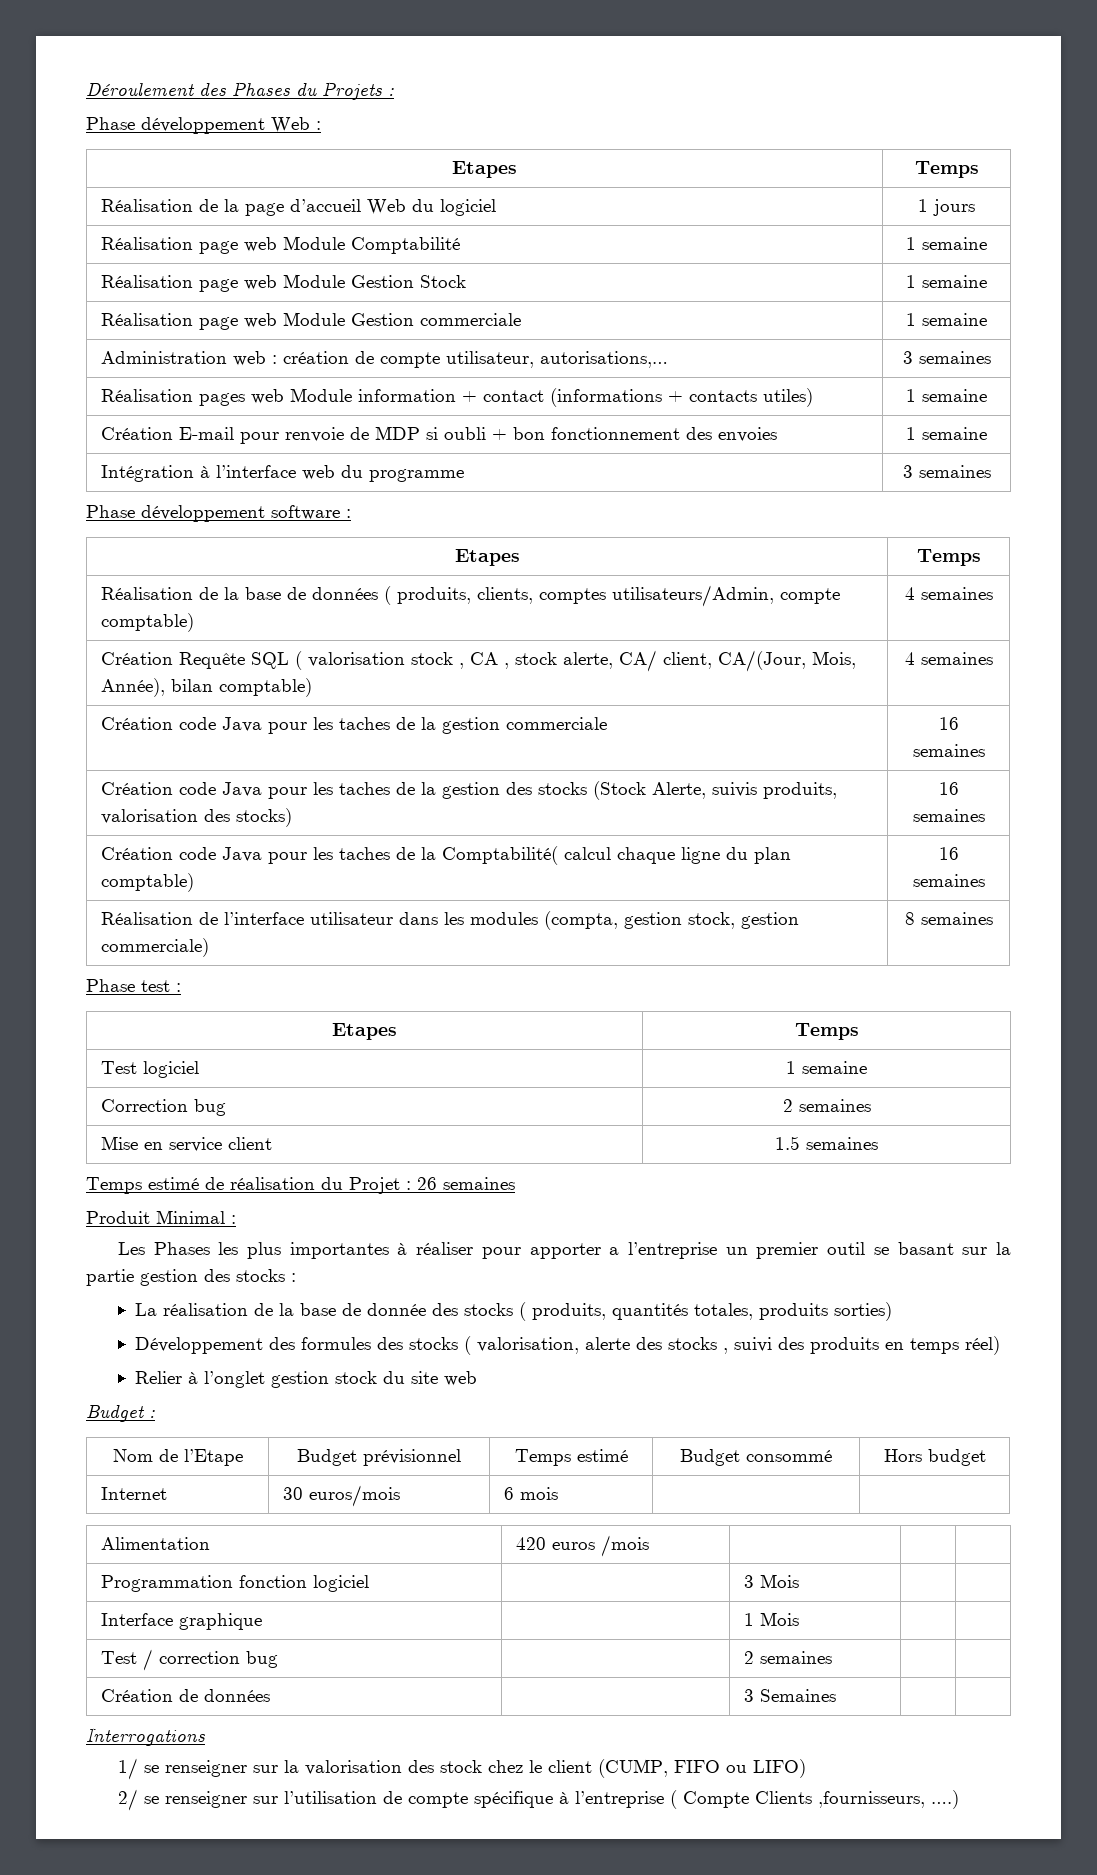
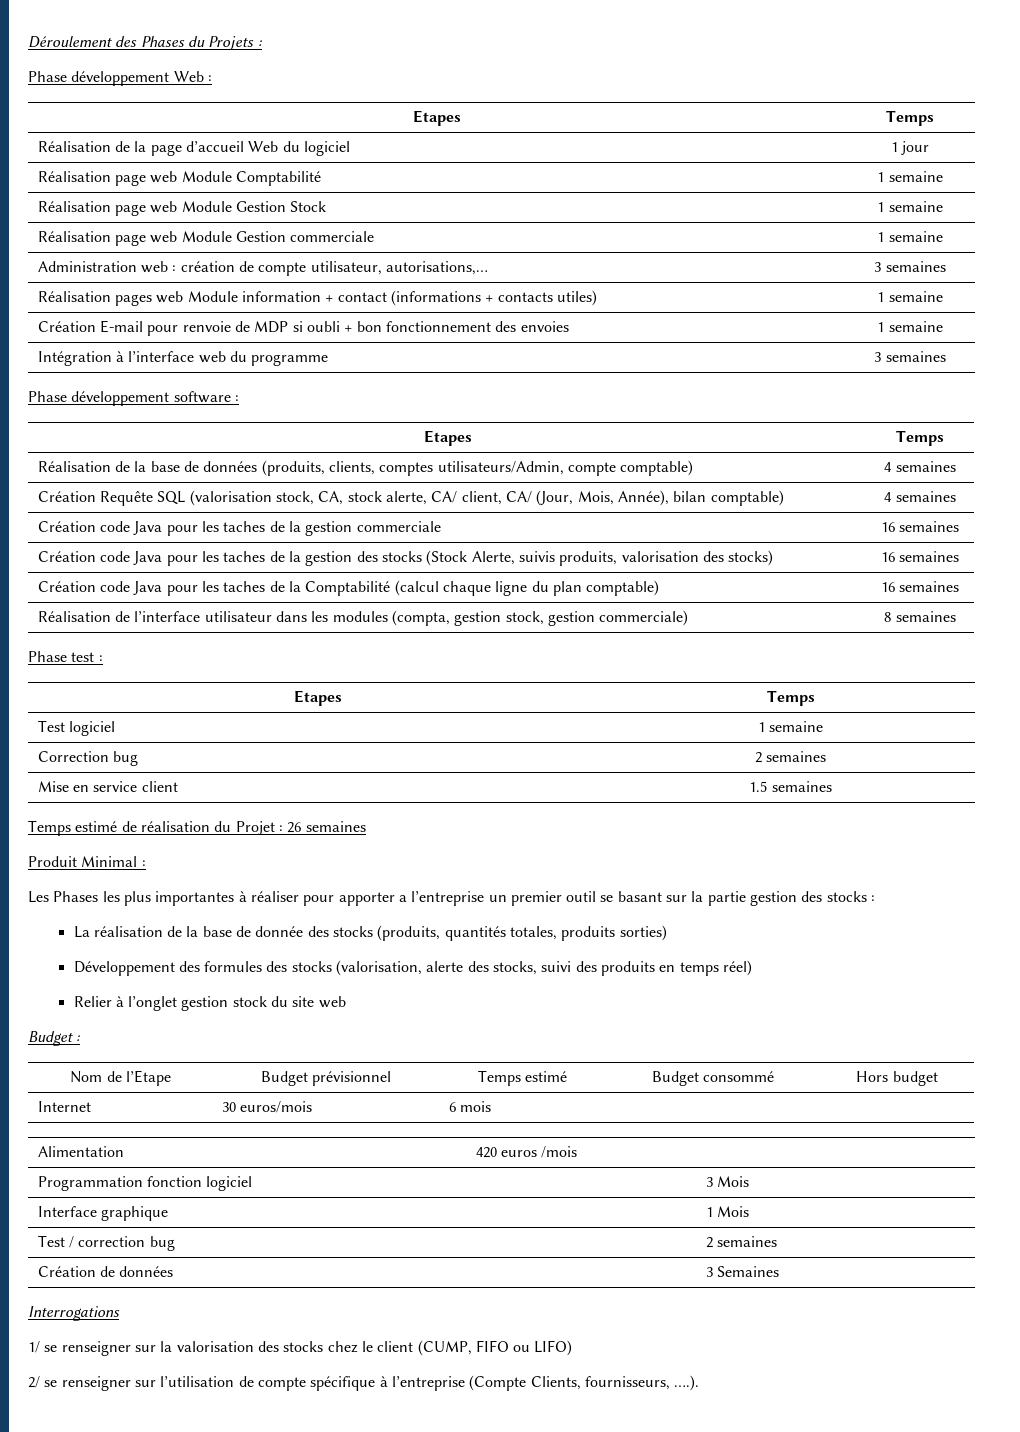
- Réalisation de la page d’accueil Web du logiciel | 1 jours
+ Réalisation de la page d’accueil Web du logiciel | 1 jour
- Réalisation de la base de données ( produits, clients, comptes utilisateurs/Admin, compte comptable) | 4 semaines
+ Réalisation de la base de données (produits, clients, comptes utilisateurs/Admin, compte comptable) | 4 semaines
- Création Requête SQL ( valorisation stock , CA , stock alerte, CA/ client, CA/(Jour, Mois, Année), bilan comptable) | 4 semaines
+ Création Requête SQL (valorisation stock, CA, stock alerte, CA/ client, CA/ (Jour, Mois, Année), bilan comptable) | 4 semaines
- Création code Java pour les taches de la Comptabilité( calcul chaque ligne du plan comptable) | 16 semaines
+ Création code Java pour les taches de la Comptabilité (calcul chaque ligne du plan comptable) | 16 semaines
- La réalisation de la base de donnée des stocks ( produits, quantités totales, produits sorties)
+ La réalisation de la base de donnée des stocks (produits, quantités totales, produits sorties)
- Développement des formules des stocks ( valorisation, alerte des stocks , suivi des produits en temps réel)
+ Développement des formules des stocks (valorisation, alerte des stocks, suivi des produits en temps réel)
- 1/ se renseigner sur la valorisation des stock chez le client (CUMP, FIFO ou LIFO)
+ 1/ se renseigner sur la valorisation des stocks chez le client (CUMP, FIFO ou LIFO)
- 2/ se renseigner sur l’utilisation de compte spécifique à l’entreprise ( Compte Clients ,fournisseurs, ….)
+ 2/ se renseigner sur l’utilisation de compte spécifique à l’entreprise (Compte Clients, fournisseurs, ….).

